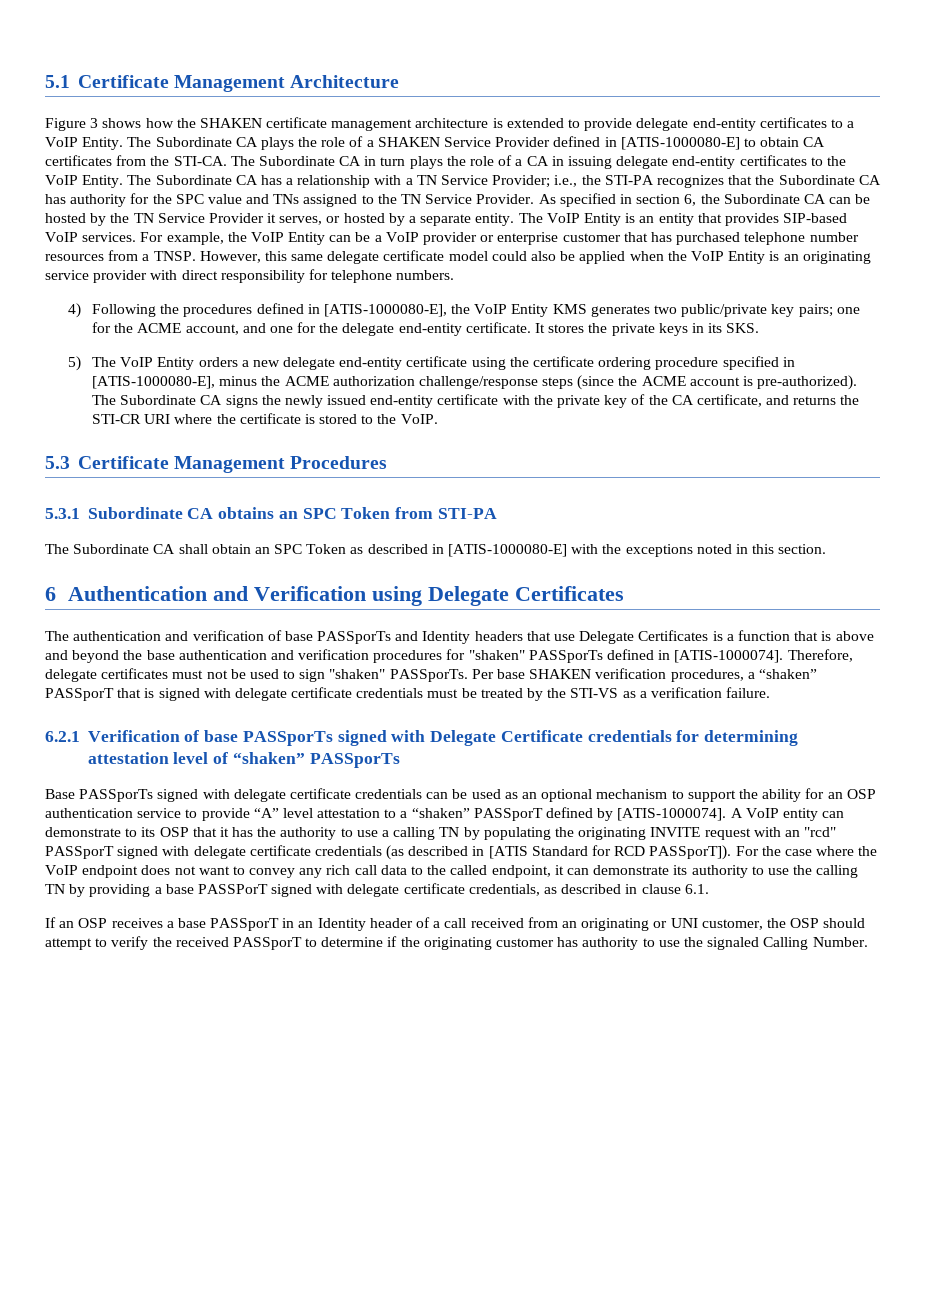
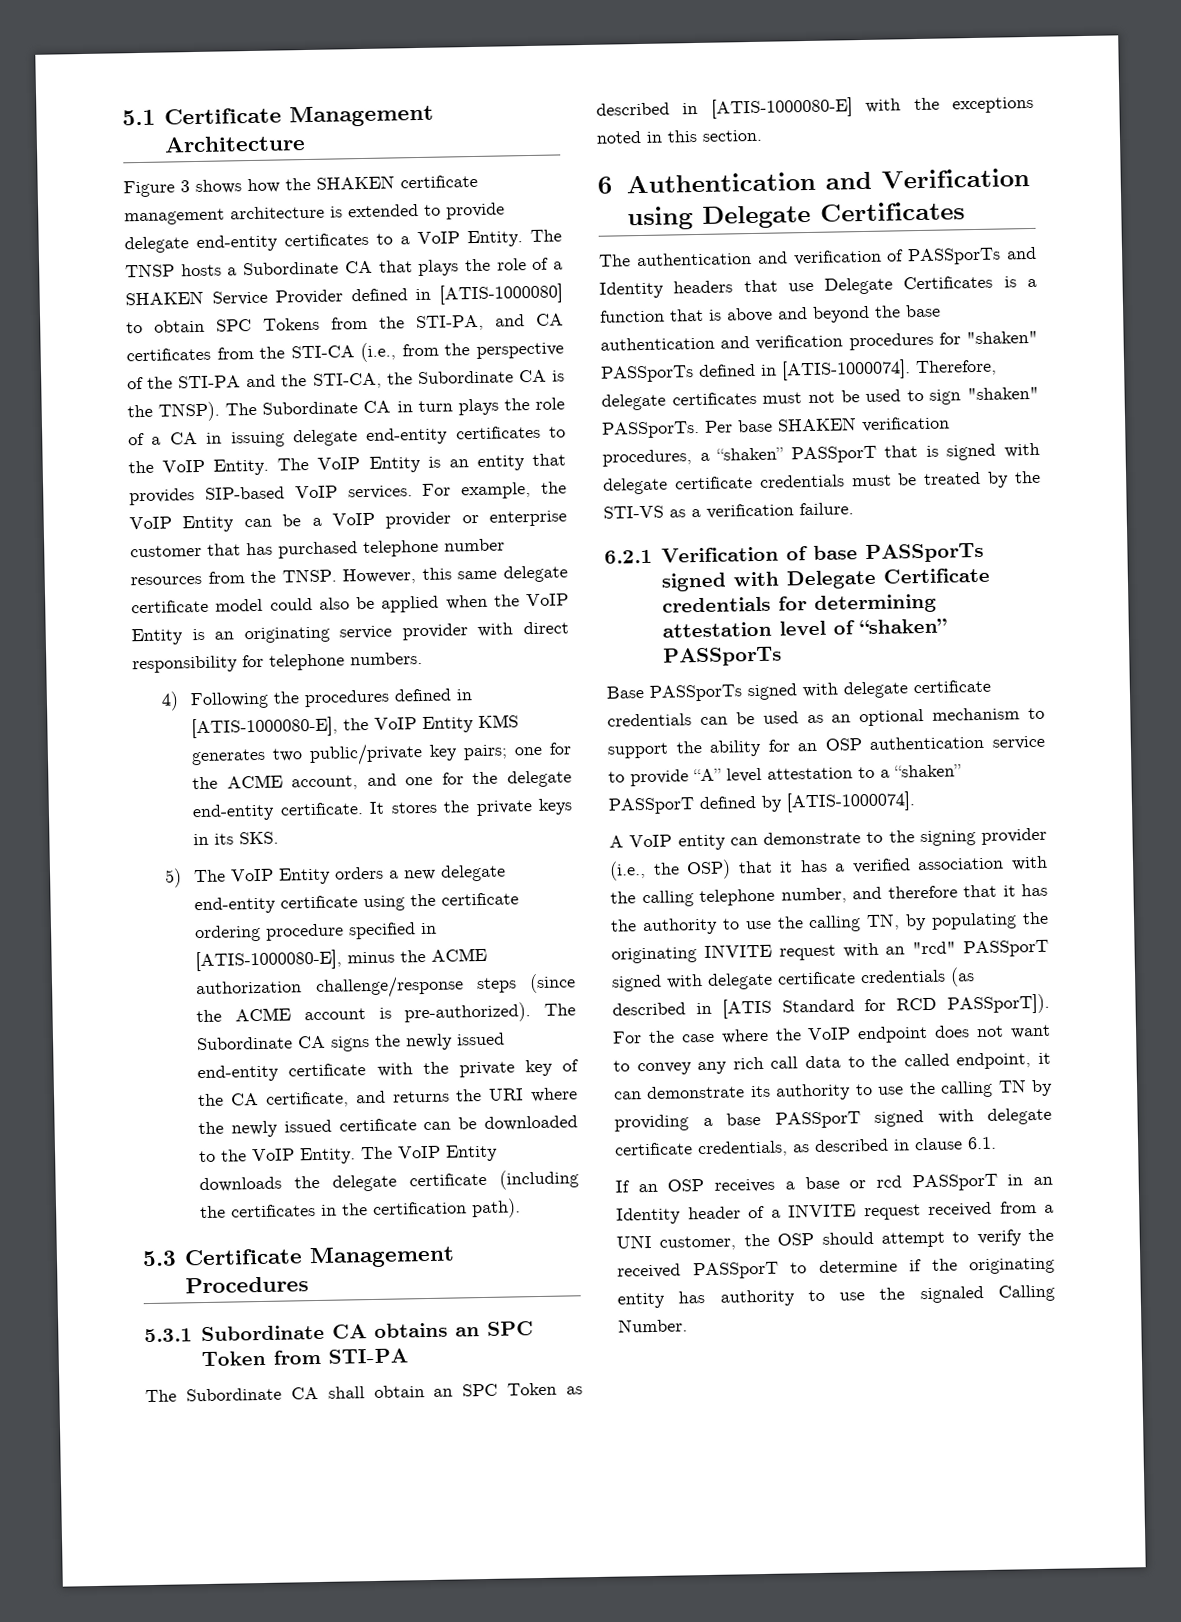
- The Subordinate CA plays the role of a SHAKEN Service Provider defined in [ATIS-1000080-E] to obtain CA certificates from the STI-CA.
+ The TNSP hosts a Subordinate CA that plays the role of a SHAKEN Service Provider defined in [ATIS-1000080] to obtain SPC Tokens from the STI-PA, and CA certificates from the STI-CA (i.e., from the perspective of the STI-PA and the STI-CA, the Subordinate CA is the TNSP).
- The Subordinate CA has a relationship with a TN Service Provider; i.e., the STI-PA recognizes that the Subordinate CA has authority for the SPC value and TNs assigned to the TN Service Provider. As specified in section 6, the Subordinate CA can be hosted by the TN Service Provider it serves, or hosted by a separate entity. The VoIP Entity is an entity that provides SIP-based VoIP services.
+ The VoIP Entity is an entity that provides SIP-based VoIP services.
- For example, the VoIP Entity can be a VoIP provider or enterprise customer that has purchased telephone number resources from a TNSP.
+ For example, the VoIP Entity can be a VoIP provider or enterprise customer that has purchased telephone number resources from the TNSP.
- The Subordinate CA signs the newly issued end-entity certificate with the private key of the CA certificate, and returns the STI-CR URI where the certificate is stored to the VoIP.
+ The Subordinate CA signs the newly issued end-entity certificate with the private key of the CA certificate, and returns the URI where the newly issued certificate can be downloaded to the VoIP Entity. The VoIP Entity downloads the delegate certificate (including the certificates in the certification path).
- The authentication and verification of base PASSporTs and Identity headers that use Delegate Certificates is a function that is above and beyond the base authentication and verification procedures for "shaken" PASSporTs defined in [ATIS-1000074].
+ The authentication and verification of PASSporTs and Identity headers that use Delegate Certificates is a function that is above and beyond the base authentication and verification procedures for "shaken" PASSporTs defined in [ATIS-1000074].
- Base PASSporTs signed with delegate certificate credentials can be used as an optional mechanism to support the ability for an OSP authentication service to provide “A” level attestation to a “shaken” PASSporT defined by [ATIS-1000074]. A VoIP entity can demonstrate to its OSP that it has the authority to use a calling TN by populating the originating INVITE request with an "rcd" PASSporT signed with delegate certificate credentials (as described in [ATIS Standard for RCD PASSporT]).
+ Base PASSporTs signed with delegate certificate credentials can be used as an optional mechanism to support the ability for an OSP authentication service to provide “A” level attestation to a “shaken” PASSporT defined by [ATIS-1000074].
+ A VoIP entity can demonstrate to the signing provider (i.e., the OSP) that it has a verified association with the calling telephone number, and therefore that it has the authority to use the calling TN, by populating the originating INVITE request with an "rcd" PASSporT signed with delegate certificate credentials (as described in [ATIS Standard for RCD PASSporT]).
- For the case where the VoIP endpoint does not want to convey any rich call data to the called endpoint, it can demonstrate its authority to use the calling TN by providing a base PASSPorT signed with delegate certificate credentials, as described in clause 6.1.
+ For the case where the VoIP endpoint does not want to convey any rich call data to the called endpoint, it can demonstrate its authority to use the calling TN by providing a base PASSporT signed with delegate certificate credentials, as described in clause 6.1.
- If an OSP receives a base PASSporT in an Identity header of a call received from an originating or UNI customer, the OSP should attempt to verify the received PASSporT to determine if the originating customer has authority to use the signaled Calling Number.
+ If an OSP receives a base or rcd PASSporT in an Identity header of a INVITE request received from a UNI customer, the OSP should attempt to verify the received PASSporT to determine if the originating entity has authority to use the signaled Calling Number.

